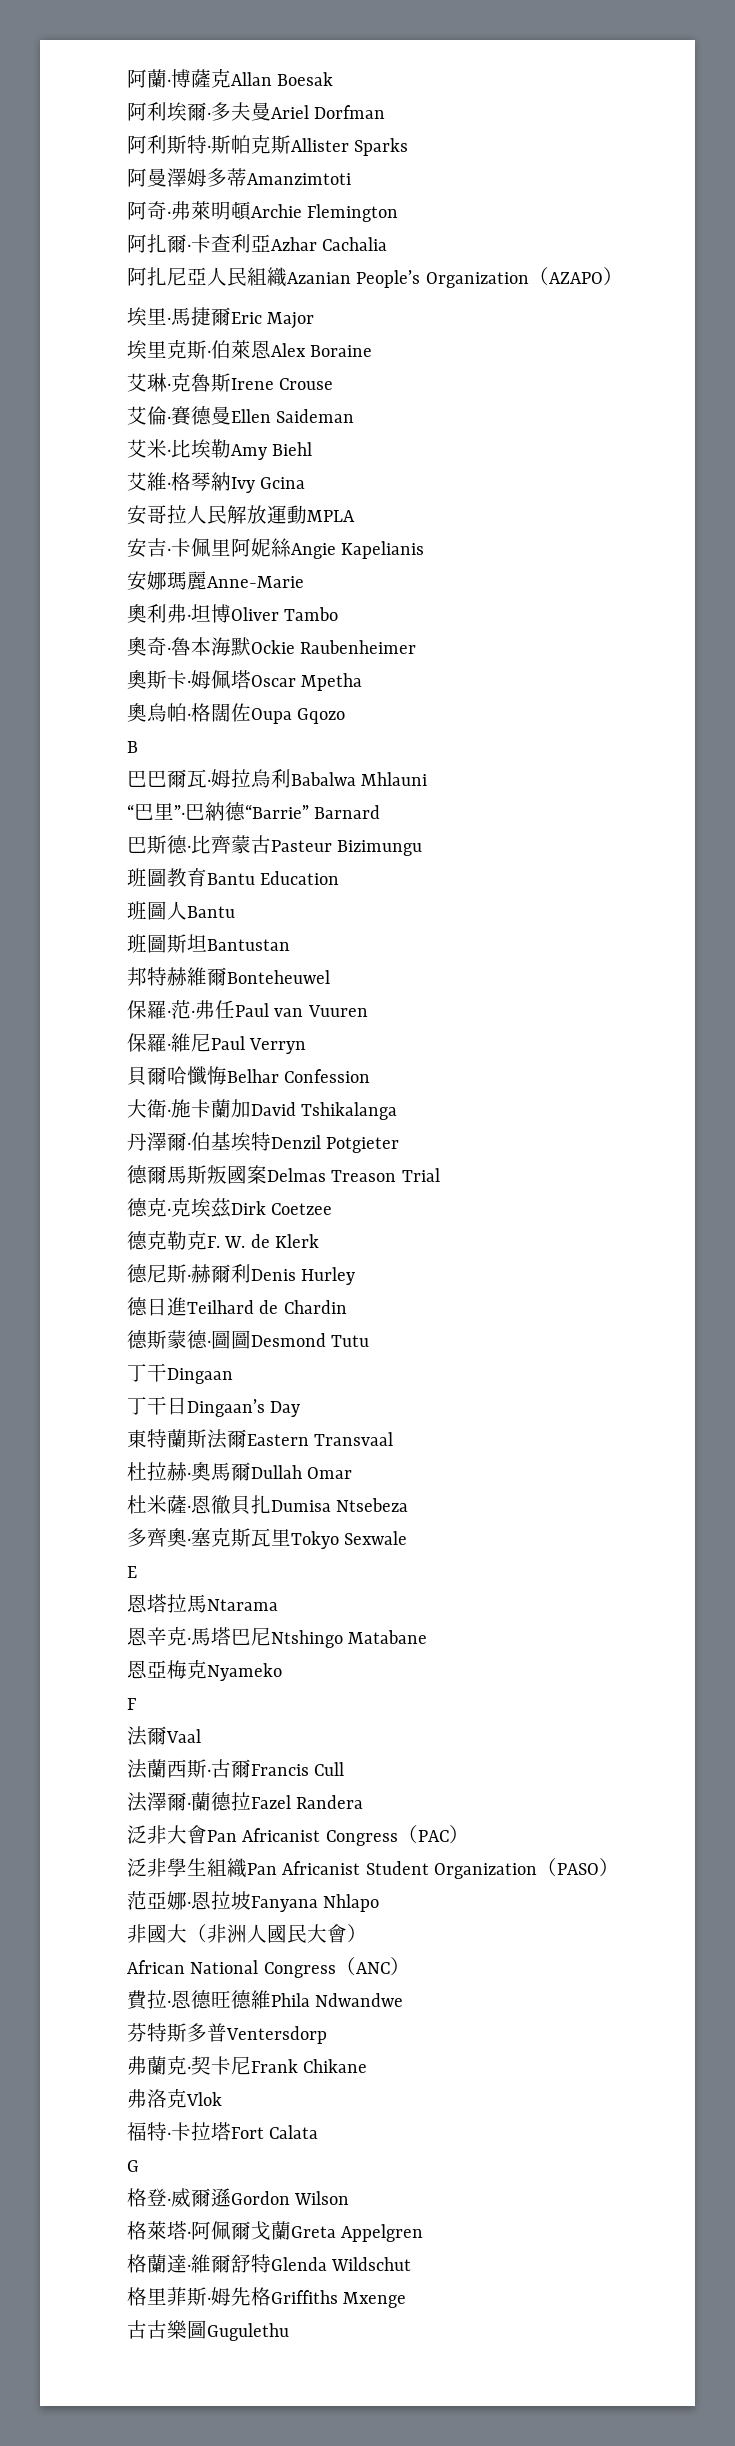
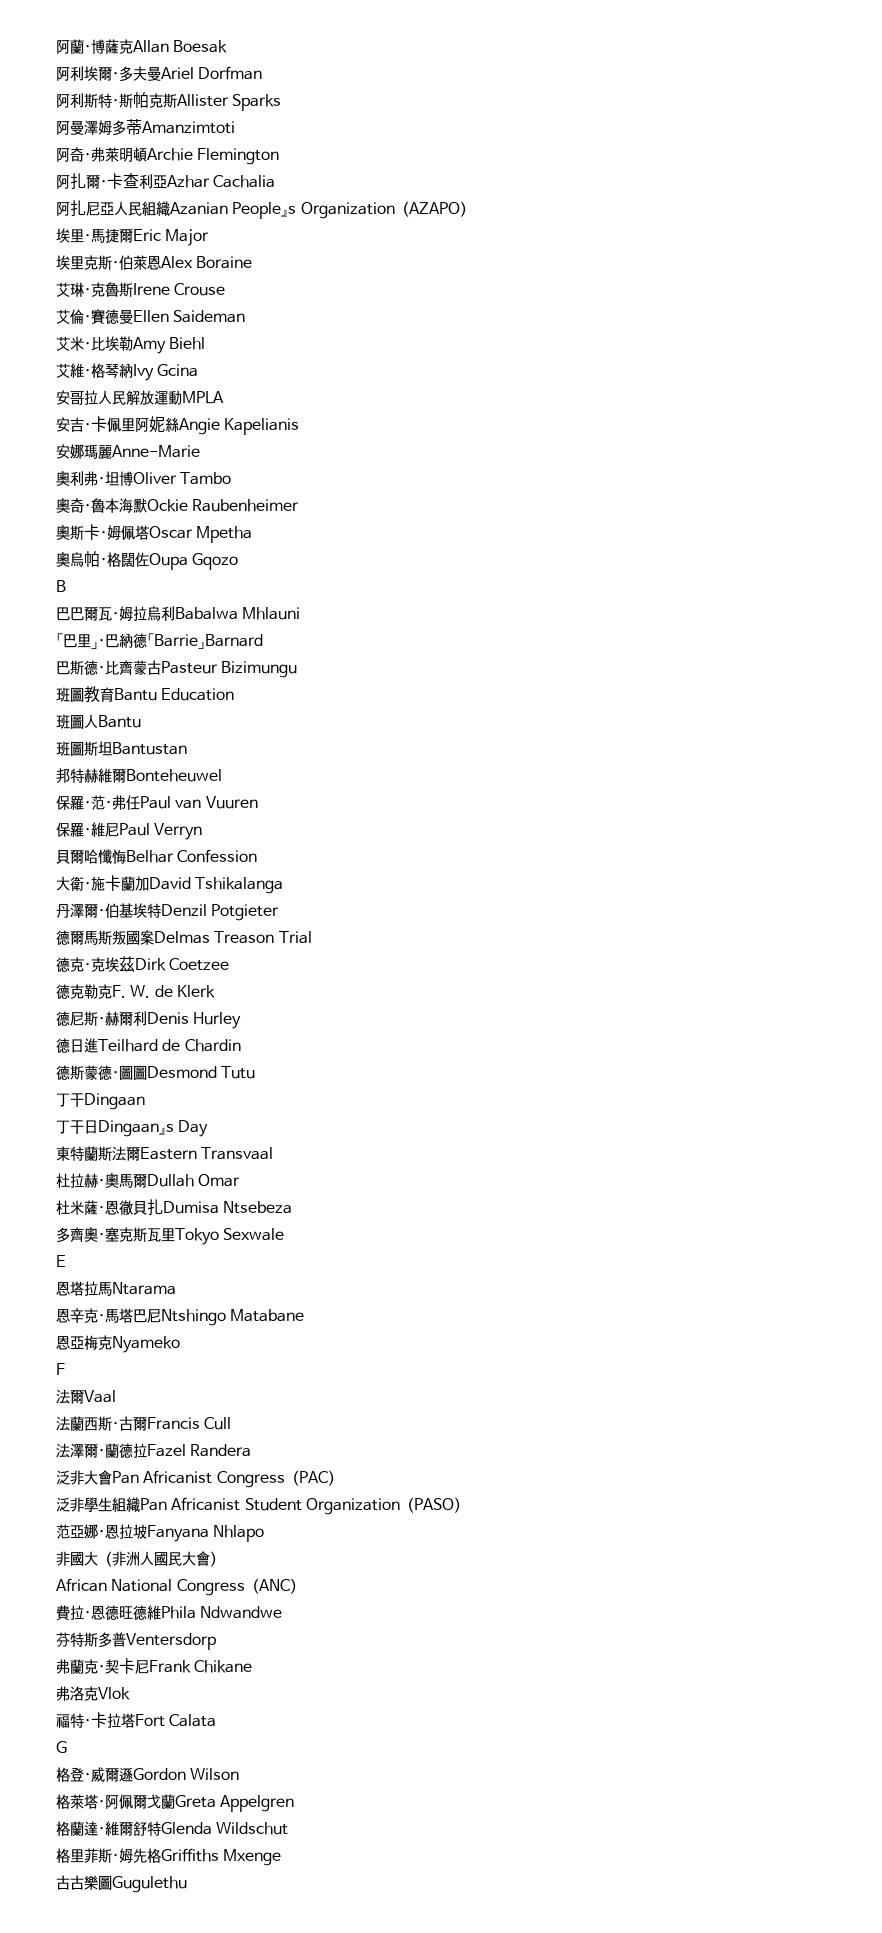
- 阿扎尼亞人民組織Azanian People’s Organization（AZAPO）
+ 阿扎尼亞人民組織Azanian People』s Organization（AZAPO）
- “巴里”·巴納德“Barrie” Barnard
+ 「巴里」·巴納德「Barrie」Barnard
- 丁干日Dingaan’s Day
+ 丁干日Dingaan』s Day

